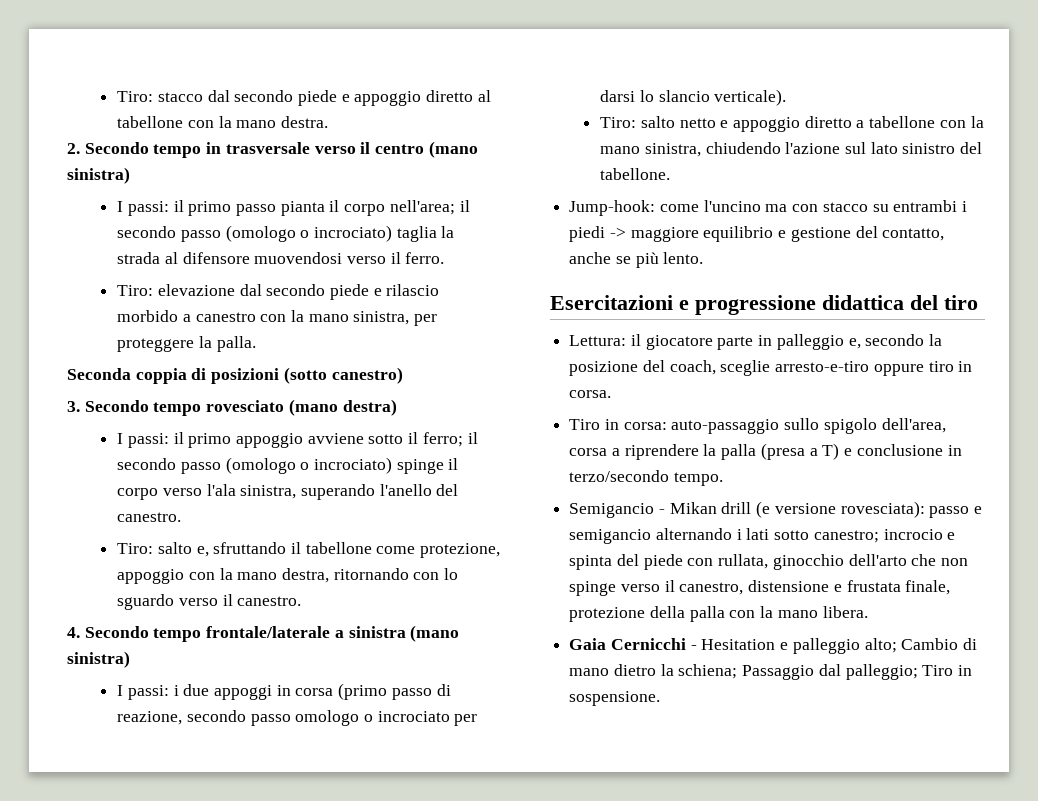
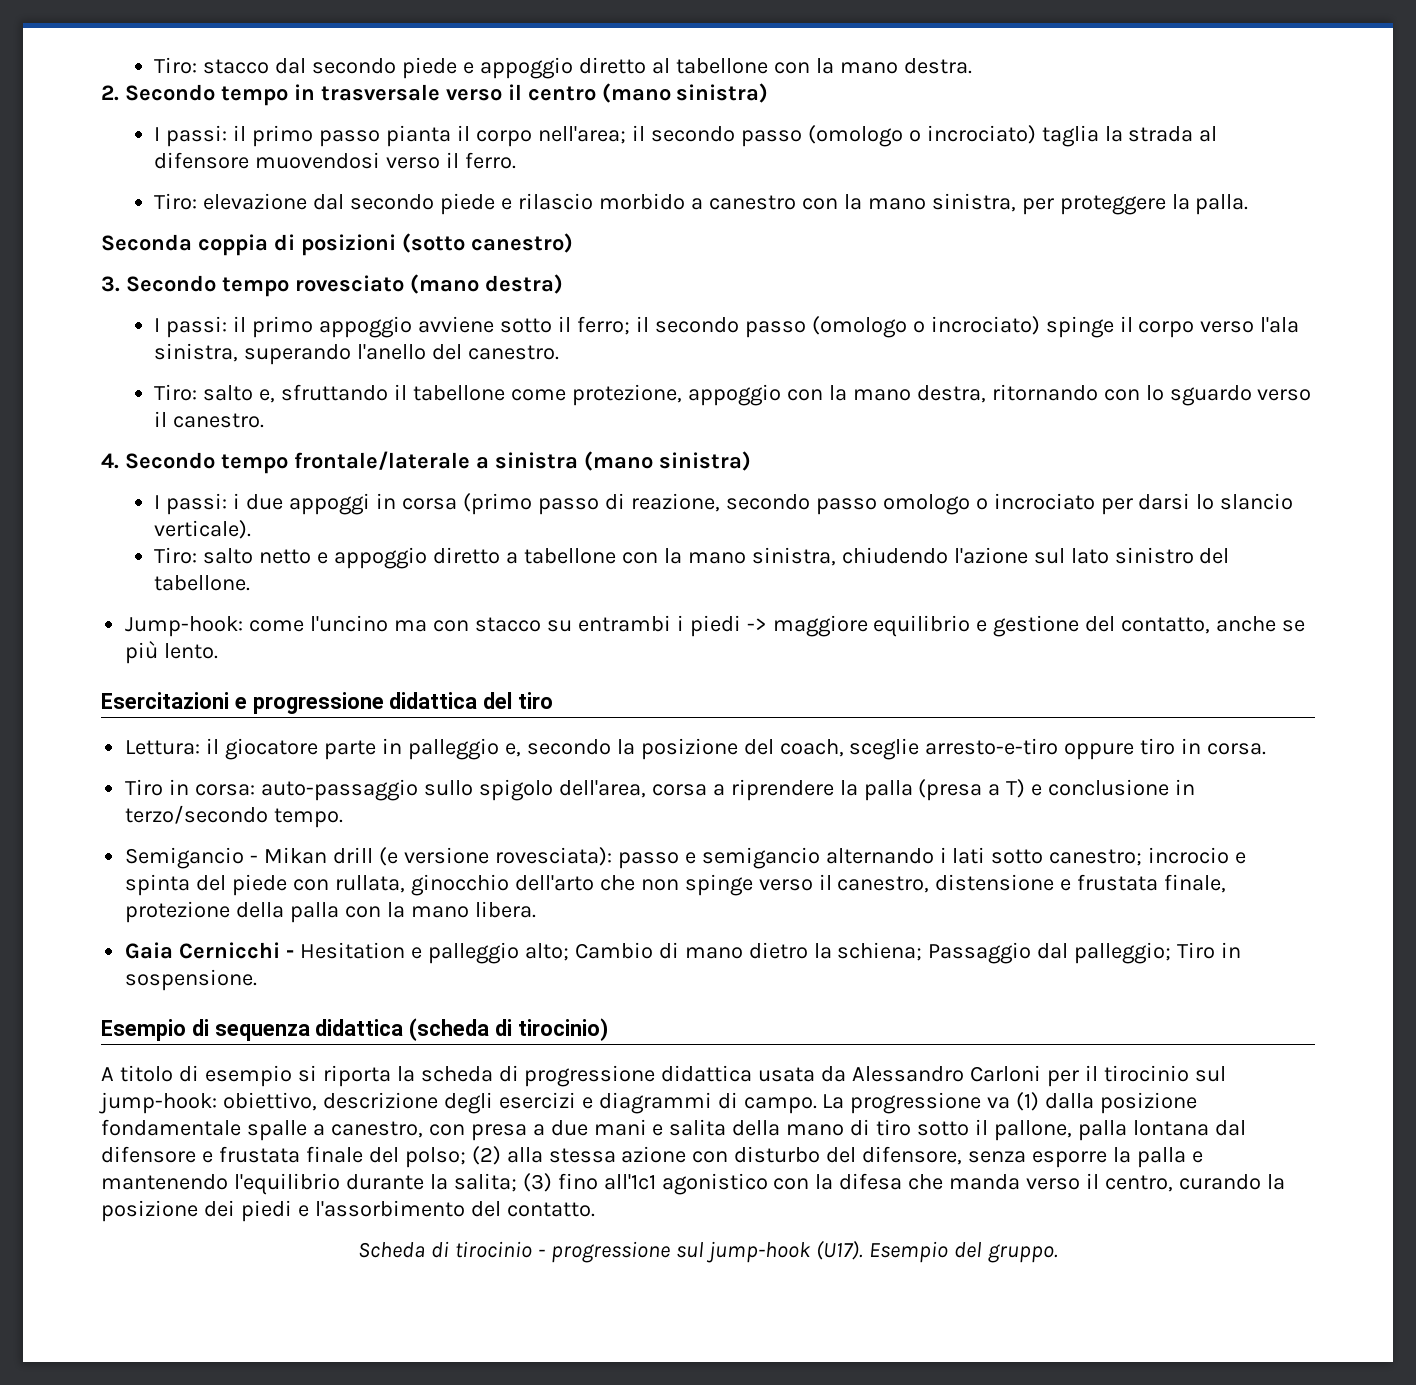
+ Esempio di sequenza didattica (scheda di tirocinio)
+ A titolo di esempio si riporta la scheda di progressione didattica usata da Alessandro Carloni per il tirocinio sul jump-hook: obiettivo, descrizione degli esercizi e diagrammi di campo. La progressione va (1) dalla posizione fondamentale spalle a canestro, con presa a due mani e salita della mano di tiro sotto il pallone, palla lontana dal difensore e frustata finale del polso; (2) alla stessa azione con disturbo del difensore, senza esporre la palla e mantenendo l'equilibrio durante la salita; (3) fino all'1c1 agonistico con la difesa che manda verso il centro, curando la posizione dei piedi e l'assorbimento del contatto.
+ Scheda di tirocinio - progressione sul jump-hook (U17). Esempio del gruppo.

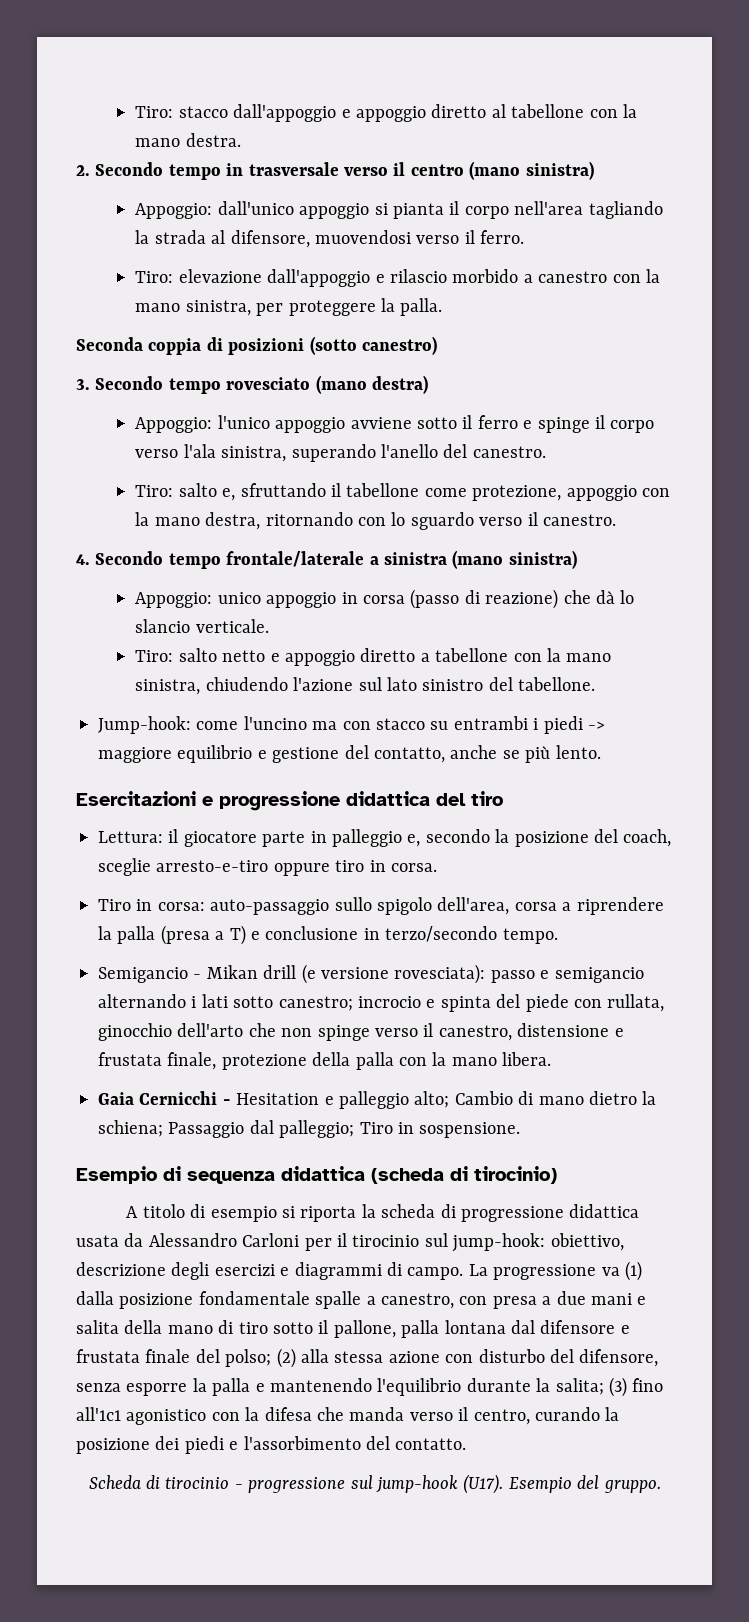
- Tiro: stacco dal secondo piede e appoggio diretto al tabellone con la mano destra.
+ Tiro: stacco dall'appoggio e appoggio diretto al tabellone con la mano destra.
- I passi: il primo passo pianta il corpo nell'area; il secondo passo (omologo o incrociato) taglia la strada al difensore muovendosi verso il ferro.
+ Appoggio: dall'unico appoggio si pianta il corpo nell'area tagliando la strada al difensore, muovendosi verso il ferro.
- Tiro: elevazione dal secondo piede e rilascio morbido a canestro con la mano sinistra, per proteggere la palla.
+ Tiro: elevazione dall'appoggio e rilascio morbido a canestro con la mano sinistra, per proteggere la palla.
- I passi: il primo appoggio avviene sotto il ferro; il secondo passo (omologo o incrociato) spinge il corpo verso l'ala sinistra, superando l'anello del canestro.
+ Appoggio: l'unico appoggio avviene sotto il ferro e spinge il corpo verso l'ala sinistra, superando l'anello del canestro.
- I passi: i due appoggi in corsa (primo passo di reazione, secondo passo omologo o incrociato per darsi lo slancio verticale).
+ Appoggio: unico appoggio in corsa (passo di reazione) che dà lo slancio verticale.

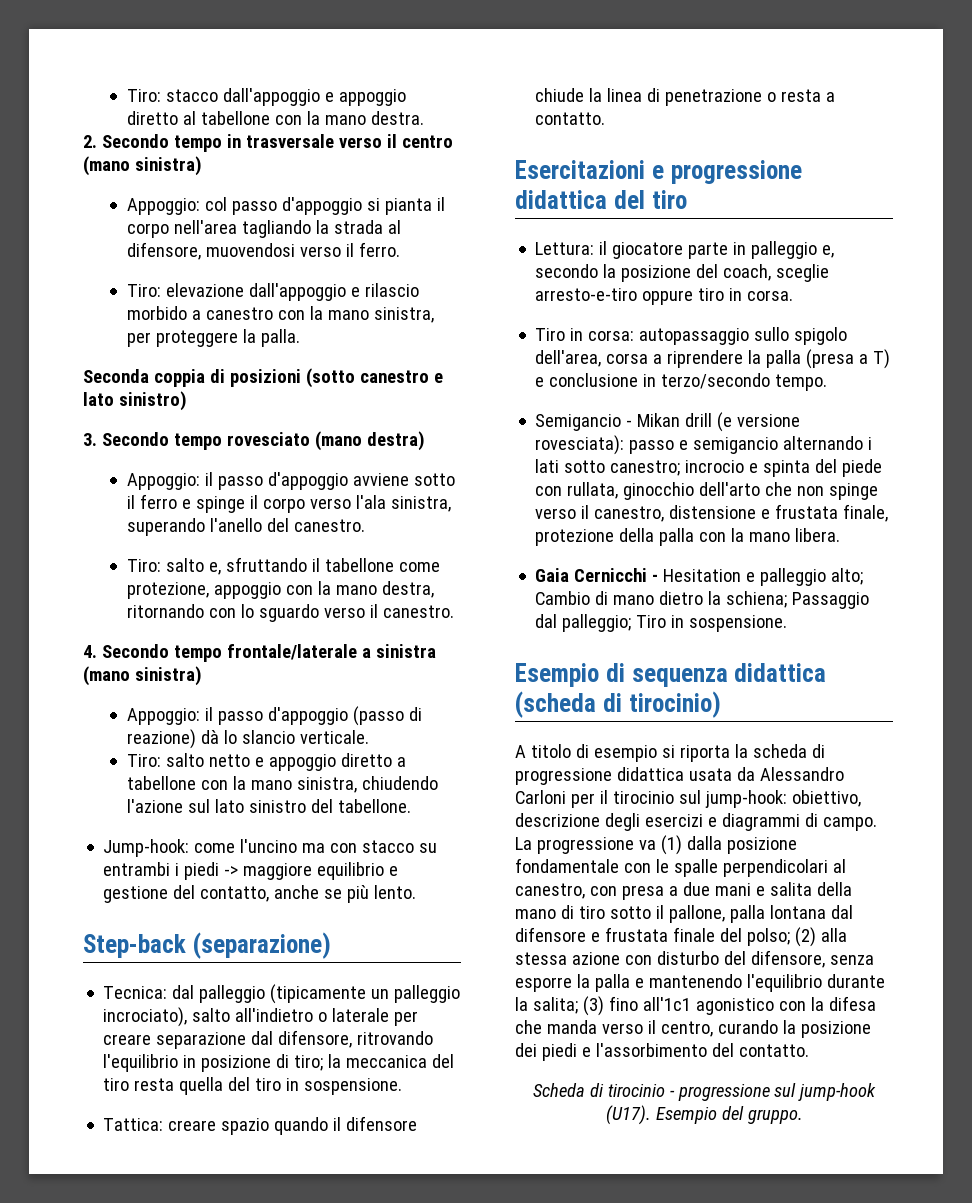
- Appoggio: dall'unico appoggio si pianta il corpo nell'area tagliando la strada al difensore, muovendosi verso il ferro.
+ Appoggio: col passo d'appoggio si pianta il corpo nell'area tagliando la strada al difensore, muovendosi verso il ferro.
- Seconda coppia di posizioni (sotto canestro)
+ Seconda coppia di posizioni (sotto canestro e lato sinistro)
- Appoggio: l'unico appoggio avviene sotto il ferro e spinge il corpo verso l'ala sinistra, superando l'anello del canestro.
+ Appoggio: il passo d'appoggio avviene sotto il ferro e spinge il corpo verso l'ala sinistra, superando l'anello del canestro.
- Appoggio: unico appoggio in corsa (passo di reazione) che dà lo slancio verticale.
+ Appoggio: il passo d'appoggio (passo di reazione) dà lo slancio verticale.
+ Step-back (separazione)
+ Tecnica: dal palleggio (tipicamente un palleggio incrociato), salto all'indietro o laterale per creare separazione dal difensore, ritrovando l'equilibrio in posizione di tiro; la meccanica del tiro resta quella del tiro in sospensione.
+ Tattica: creare spazio quando il difensore chiude la linea di penetrazione o resta a contatto.
- Tiro in corsa: auto-passaggio sullo spigolo dell'area, corsa a riprendere la palla (presa a T) e conclusione in terzo/secondo tempo.
+ Tiro in corsa: autopassaggio sullo spigolo dell'area, corsa a riprendere la palla (presa a T) e conclusione in terzo/secondo tempo.
- La progressione va (1) dalla posizione fondamentale spalle a canestro, con presa a due mani e salita della mano di tiro sotto il pallone, palla lontana dal difensore e frustata finale del polso;
+ La progressione va (1) dalla posizione fondamentale con le spalle perpendicolari al canestro, con presa a due mani e salita della mano di tiro sotto il pallone, palla lontana dal difensore e frustata finale del polso;

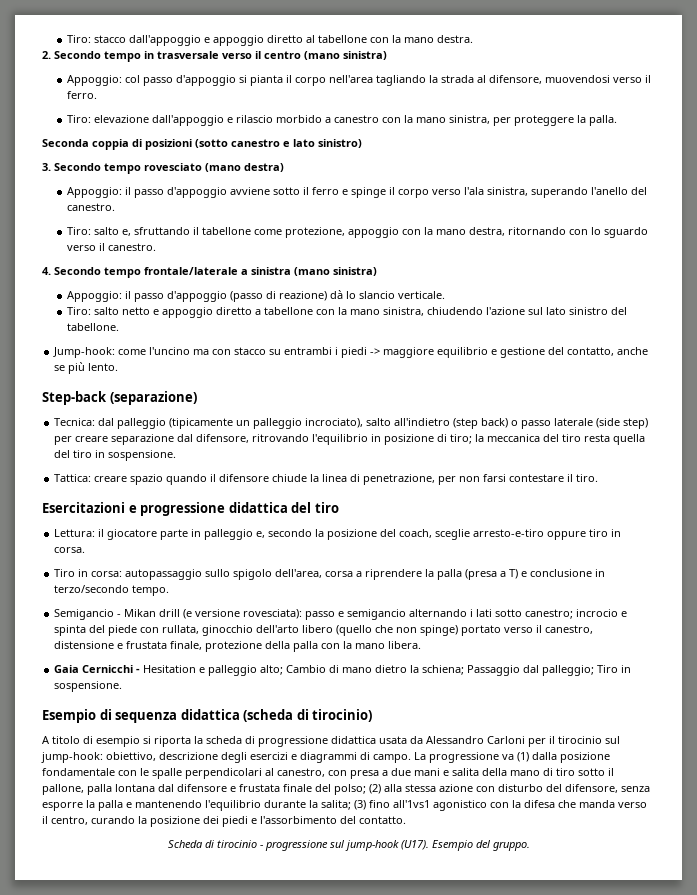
- Tecnica: dal palleggio (tipicamente un palleggio incrociato), salto all'indietro o laterale per creare separazione dal difensore, ritrovando l'equilibrio in posizione di tiro; la meccanica del tiro resta quella del tiro in sospensione.
+ Tecnica: dal palleggio (tipicamente un palleggio incrociato), salto all'indietro (step back) o passo laterale (side step) per creare separazione dal difensore, ritrovando l'equilibrio in posizione di tiro; la meccanica del tiro resta quella del tiro in sospensione.
- Tattica: creare spazio quando il difensore chiude la linea di penetrazione o resta a contatto.
+ Tattica: creare spazio quando il difensore chiude la linea di penetrazione, per non farsi contestare il tiro.
- Semigancio - Mikan drill (e versione rovesciata): passo e semigancio alternando i lati sotto canestro; incrocio e spinta del piede con rullata, ginocchio dell'arto che non spinge verso il canestro, distensione e frustata finale, protezione della palla con la mano libera.
+ Semigancio - Mikan drill (e versione rovesciata): passo e semigancio alternando i lati sotto canestro; incrocio e spinta del piede con rullata, ginocchio dell'arto libero (quello che non spinge) portato verso il canestro, distensione e frustata finale, protezione della palla con la mano libera.
- (3) fino all'1c1 agonistico con la difesa che manda verso il centro, curando la posizione dei piedi e l'assorbimento del contatto.
+ (3) fino all'1vs1 agonistico con la difesa che manda verso il centro, curando la posizione dei piedi e l'assorbimento del contatto.

